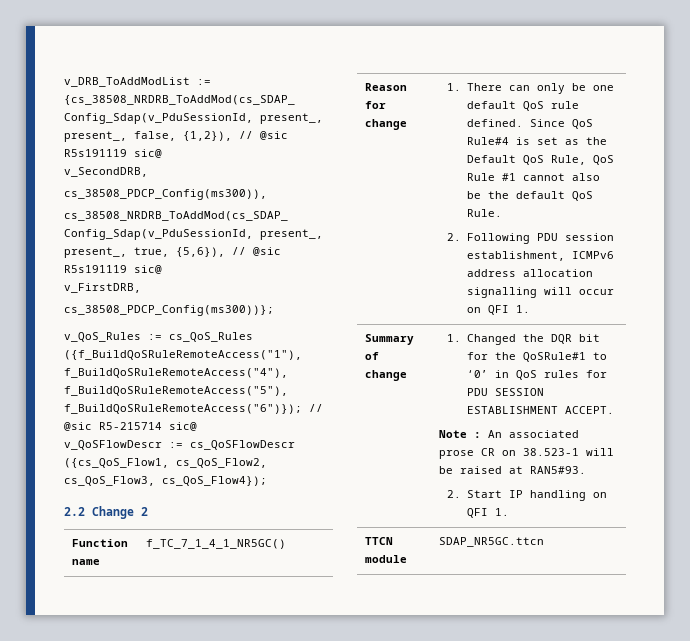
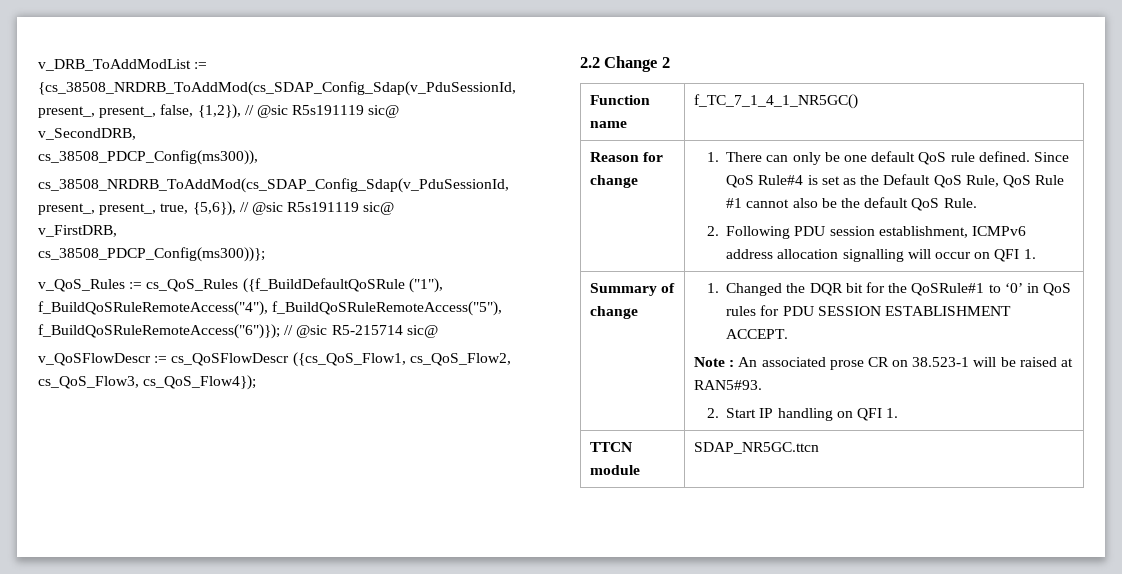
- v_QoS_Rules := cs_QoS_Rules ({f_BuildQoSRuleRemoteAccess("1"), f_BuildQoSRuleRemoteAccess("4"), f_BuildQoSRuleRemoteAccess("5"), f_BuildQoSRuleRemoteAccess("6")}); // @sic R5-215714 sic@
+ v_QoS_Rules := cs_QoS_Rules ({f_BuildDefaultQoSRule ("1"), f_BuildQoSRuleRemoteAccess("4"), f_BuildQoSRuleRemoteAccess("5"), f_BuildQoSRuleRemoteAccess("6")}); // @sic R5-215714 sic@

